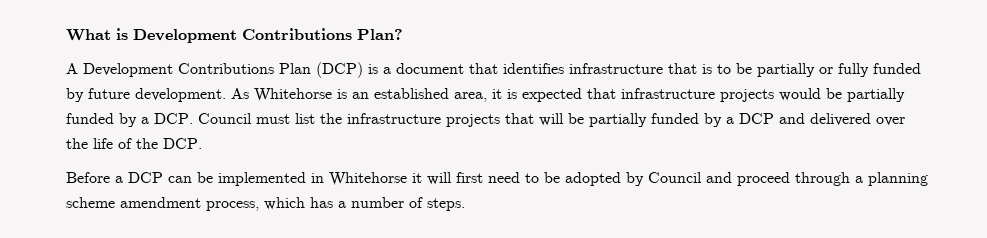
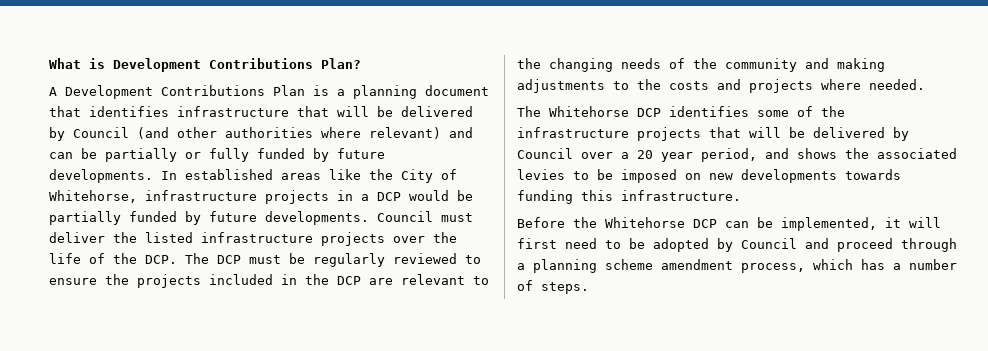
- A Development Contributions Plan (DCP) is a document that identifies infrastructure that is to be partially or fully funded by future development. As Whitehorse is an established area, it is expected that infrastructure projects would be partially funded by a DCP. Council must list the infrastructure projects that will be partially funded by a DCP and delivered over the life of the DCP.
+ A Development Contributions Plan is a planning document that identifies infrastructure that will be delivered by Council (and other authorities where relevant) and can be partially or fully funded by future developments. In established areas like the City of Whitehorse, infrastructure projects in a DCP would be partially funded by future developments. Council must deliver the listed infrastructure projects over the life of the DCP. The DCP must be regularly reviewed to ensure the projects included in the DCP are relevant to the changing needs of the community and making adjustments to the costs and projects where needed.
+ The Whitehorse DCP identifies some of the infrastructure projects that will be delivered by Council over a 20 year period, and shows the associated levies to be imposed on new developments towards funding this infrastructure.
- Before a DCP can be implemented in Whitehorse it will first need to be adopted by Council and proceed through a planning scheme amendment process, which has a number of steps.
+ Before the Whitehorse DCP can be implemented, it will first need to be adopted by Council and proceed through a planning scheme amendment process, which has a number of steps.

